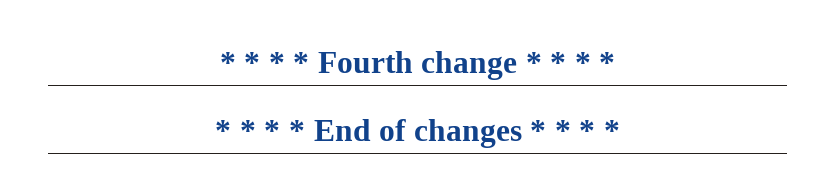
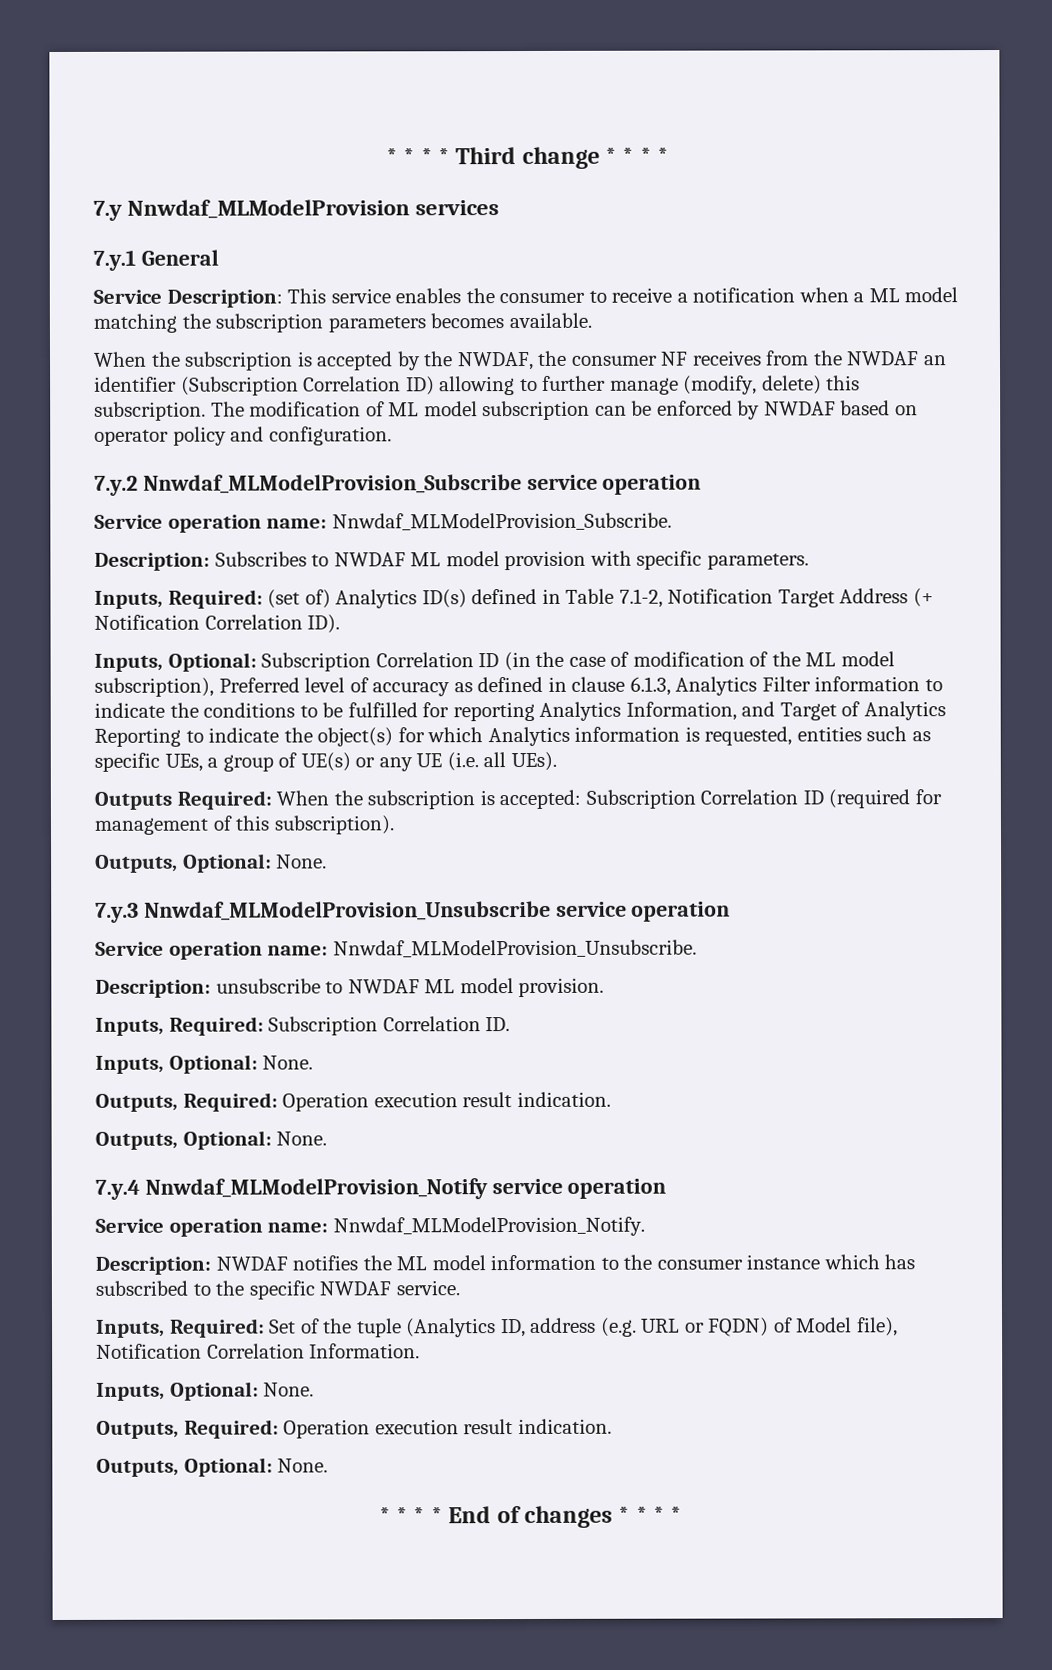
- * * * * Fourth change * * * *
+ * * * * Third change * * * *
+ 7.y Nnwdaf_MLModelProvision services
+ 7.y.1 General
+ Service Description: This service enables the consumer to receive a notification when a ML model matching the subscription parameters becomes available.
+ When the subscription is accepted by the NWDAF, the consumer NF receives from the NWDAF an identifier (Subscription Correlation ID) allowing to further manage (modify, delete) this subscription. The modification of ML model subscription can be enforced by NWDAF based on operator policy and configuration.
+ 7.y.2 Nnwdaf_MLModelProvision_Subscribe service operation
+ Service operation name: Nnwdaf_MLModelProvision_Subscribe.
+ Description: Subscribes to NWDAF ML model provision with specific parameters.
+ Inputs, Required: (set of) Analytics ID(s) defined in Table 7.1-2, Notification Target Address (+ Notification Correlation ID).
+ Inputs, Optional: Subscription Correlation ID (in the case of modification of the ML model subscription), Preferred level of accuracy as defined in clause 6.1.3, Analytics Filter information to indicate the conditions to be fulfilled for reporting Analytics Information, and Target of Analytics Reporting to indicate the object(s) for which Analytics information is requested, entities such as specific UEs, a group of UE(s) or any UE (i.e. all UEs).
+ Outputs Required: When the subscription is accepted: Subscription Correlation ID (required for management of this subscription).
+ Outputs, Optional: None.
+ 7.y.3 Nnwdaf_MLModelProvision_Unsubscribe service operation
+ Service operation name: Nnwdaf_MLModelProvision_Unsubscribe.
+ Description: unsubscribe to NWDAF ML model provision.
+ Inputs, Required: Subscription Correlation ID.
+ Inputs, Optional: None.
+ Outputs, Required: Operation execution result indication.
+ Outputs, Optional: None.
+ 7.y.4 Nnwdaf_MLModelProvision_Notify service operation
+ Service operation name: Nnwdaf_MLModelProvision_Notify.
+ Description: NWDAF notifies the ML model information to the consumer instance which has subscribed to the specific NWDAF service.
+ Inputs, Required: Set of the tuple (Analytics ID, address (e.g. URL or FQDN) of Model file), Notification Correlation Information.
+ Inputs, Optional: None.
+ Outputs, Required: Operation execution result indication.
+ Outputs, Optional: None.

